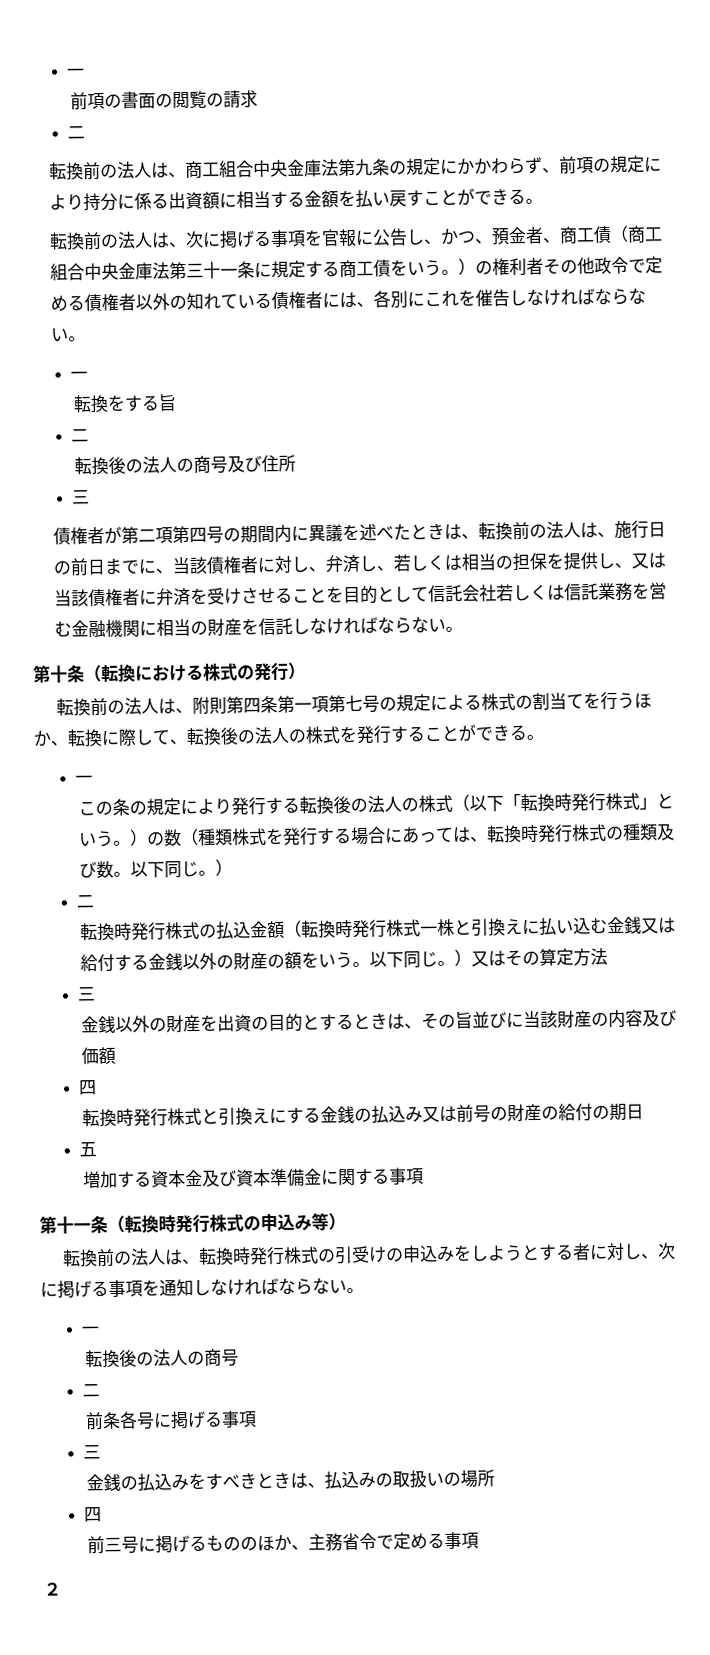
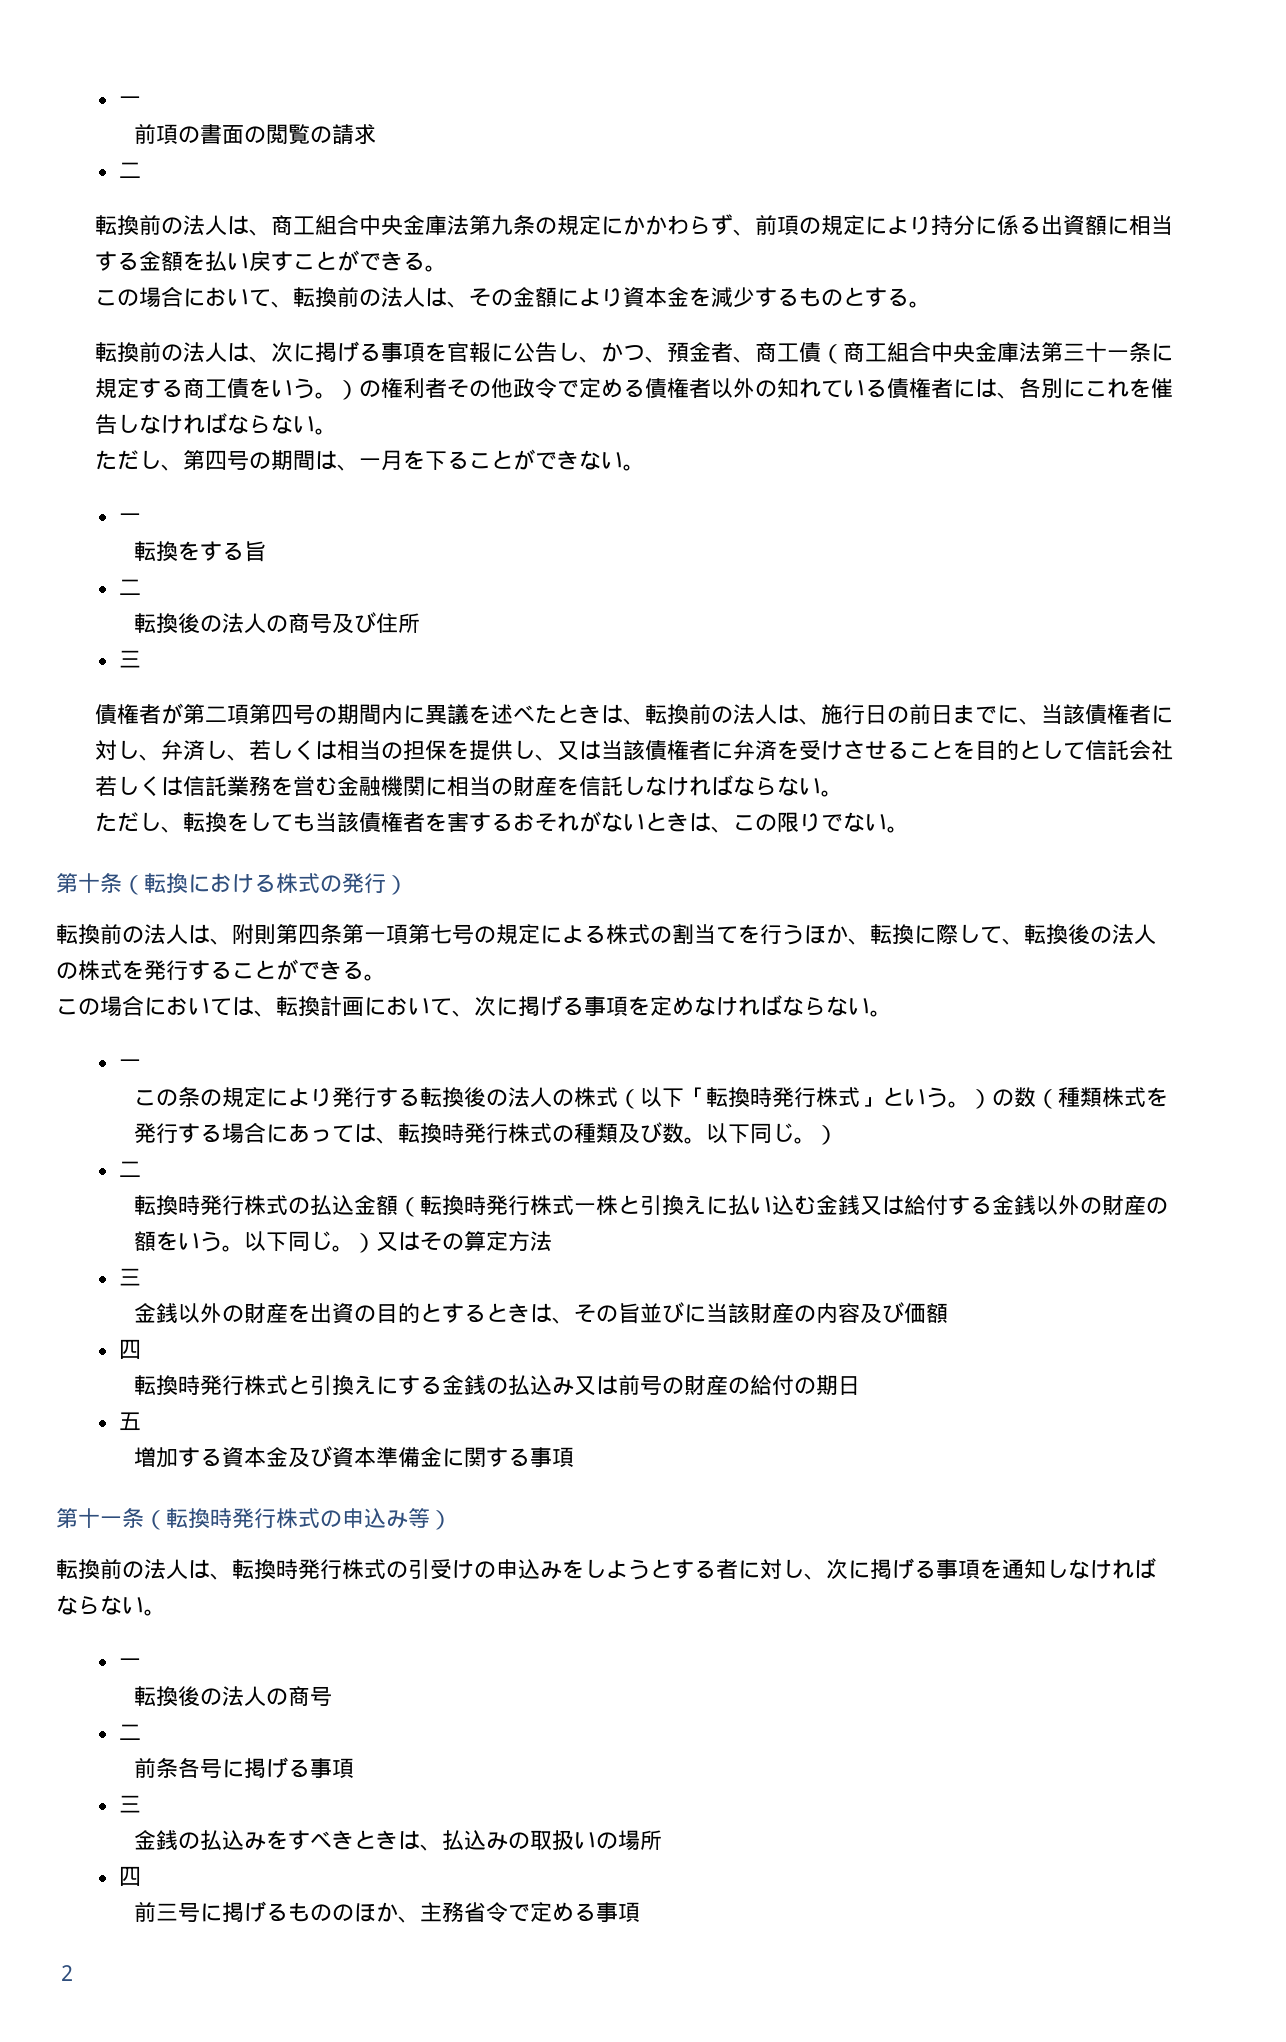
+ この場合において、転換前の法人は、その金額により資本金を減少するものとする。
+ ただし、第四号の期間は、一月を下ることができない。
+ ただし、転換をしても当該債権者を害するおそれがないときは、この限りでない。
+ この場合においては、転換計画において、次に掲げる事項を定めなければならない。

